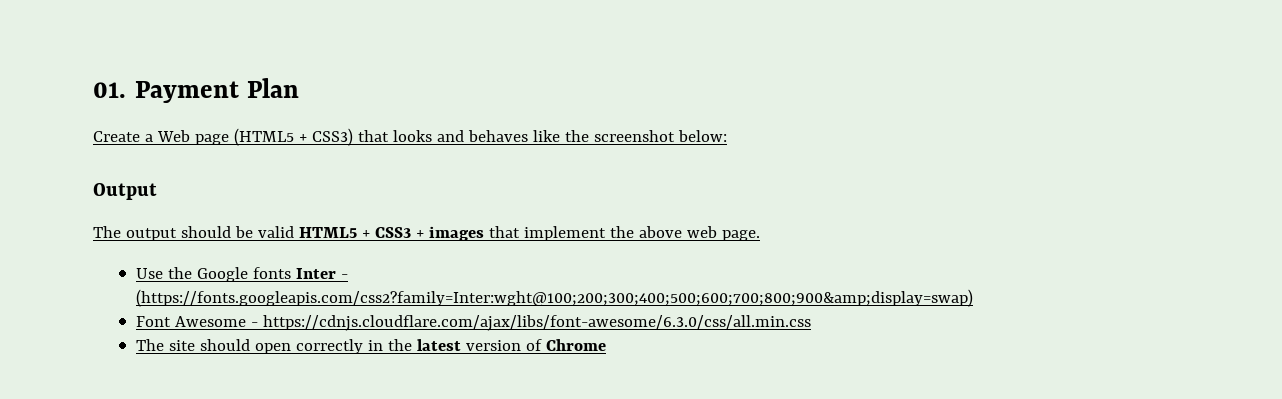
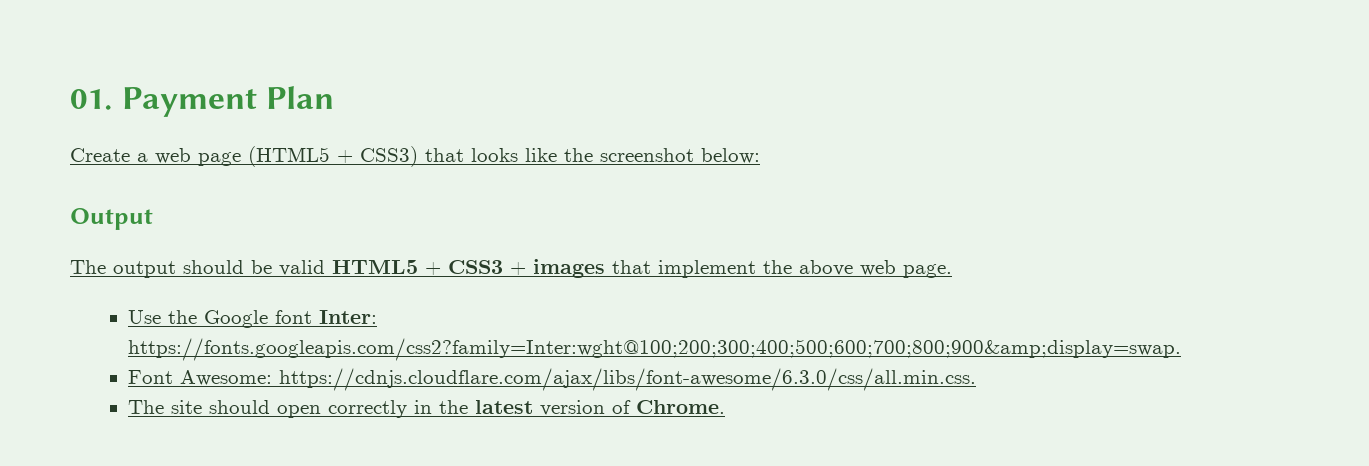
- Create a Web page (HTML5 + CSS3) that looks and behaves like the screenshot below:
+ Create a web page (HTML5 + CSS3) that looks like the screenshot below:
- Use the Google fonts Inter - (https://fonts.googleapis.com/css2?family=Inter:wght@100;200;300;400;500;600;700;800;900&amp;display=swap)
- Font Awesome - https://cdnjs.cloudflare.com/ajax/libs/font-awesome/6.3.0/css/all.min.css
+ Use the Google font Inter: https://fonts.googleapis.com/css2?family=Inter:wght@100;200;300;400;500;600;700;800;900&amp;display=swap.
+ Font Awesome: https://cdnjs.cloudflare.com/ajax/libs/font-awesome/6.3.0/css/all.min.css.
- The site should open correctly in the latest version of Chrome
+ The site should open correctly in the latest version of Chrome.

